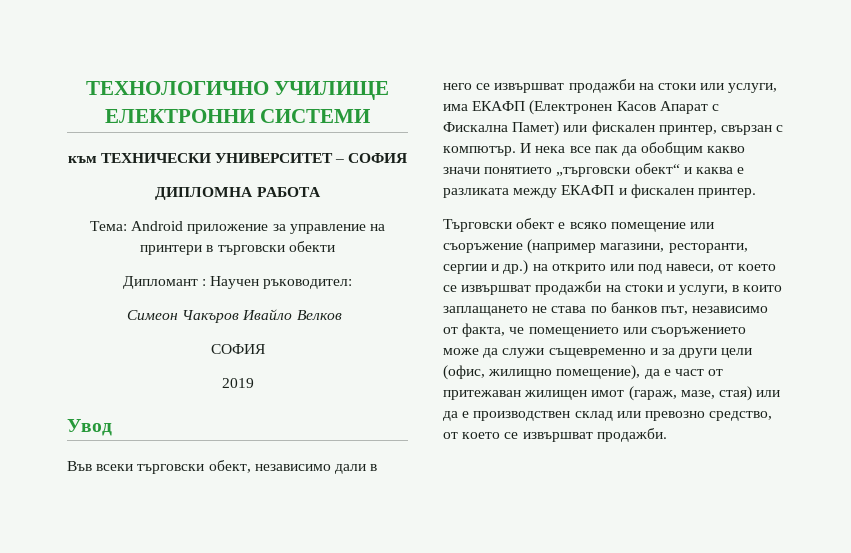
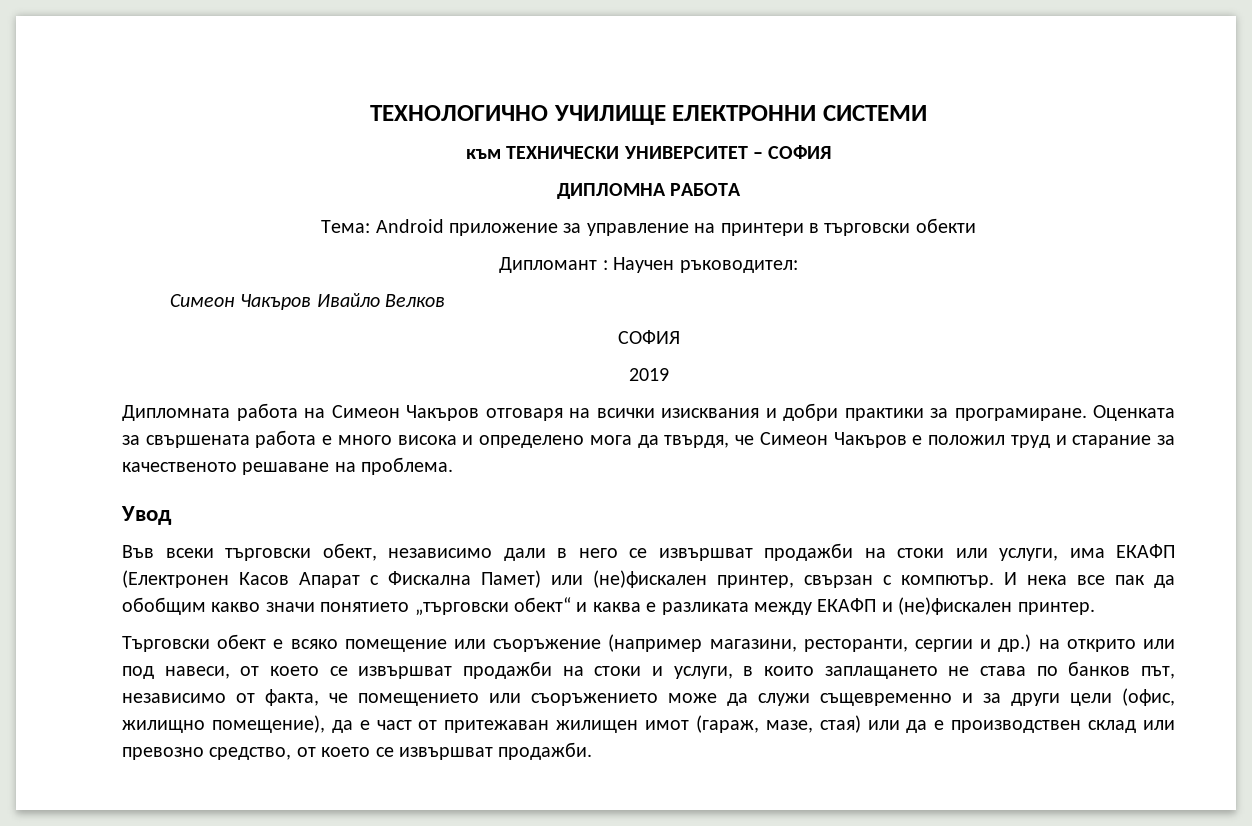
+ Дипломната работа на Симеон Чакъров отговаря на всички изисквания и добри практики за програмиране. Оценката за свършената работа е много висока и определено мога да твърдя, че Симеон Чакъров е положил труд и старание за качественото решаване на проблема.
- Във всеки търговски обект, независимо дали в него се извършват продажби на стоки или услуги, има ЕКАФП (Електронен Касов Апарат с Фискална Памет) или фискален принтер, свързан с компютър.
+ Във всеки търговски обект, независимо дали в него се извършват продажби на стоки или услуги, има ЕКАФП (Електронен Касов Апарат с Фискална Памет) или (не)фискален принтер, свързан с компютър.
- И нека все пак да обобщим какво значи понятието „търговски обект“ и каква е разликата между ЕКАФП и фискален принтер.
+ И нека все пак да обобщим какво значи понятието „търговски обект“ и каква е разликата между ЕКАФП и (не)фискален принтер.

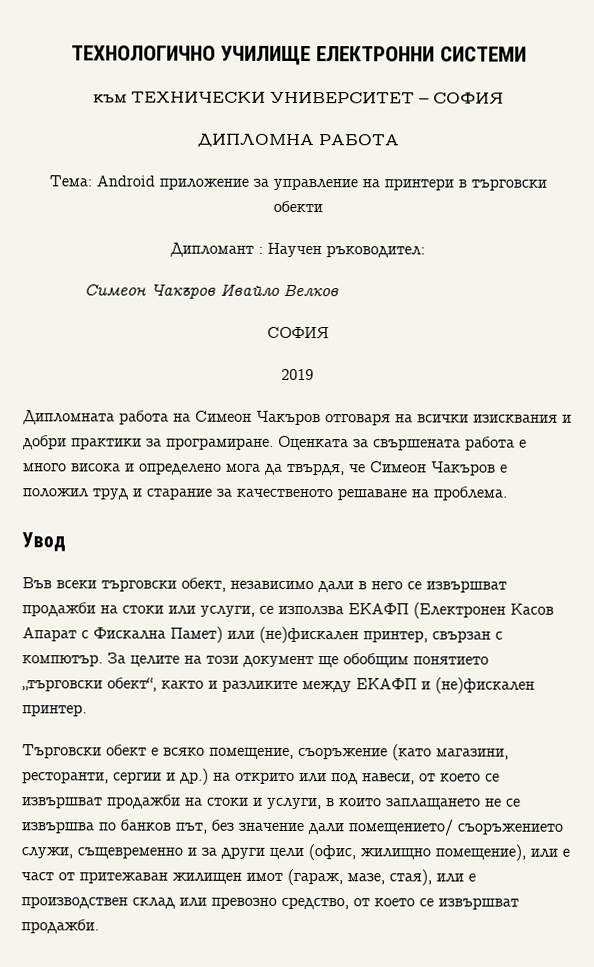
- Във всеки търговски обект, независимо дали в него се извършват продажби на стоки или услуги, има ЕКАФП (Електронен Касов Апарат с Фискална Памет) или (не)фискален принтер, свързан с компютър.
+ Във всеки търговски обект, независимо дали в него се извършват продажби на стоки или услуги, се използва ЕКАФП (Електронен Касов Апарат с Фискална Памет) или (не)фискален принтер, свързан с компютър.
- И нека все пак да обобщим какво значи понятието „търговски обект“ и каква е разликата между ЕКАФП и (не)фискален принтер.
+ За целите на този документ ще обобщим понятието „търговски обект“, както и разликите между ЕКАФП и (не)фискален принтер.
- Търговски обект е всяко помещение или съоръжение (например магазини, ресторанти, сергии и др.) на открито или под навеси, от което се извършват продажби на стоки и услуги, в които заплащането не става по банков път, независимо от факта, че помещението или съоръжението може да служи същевременно и за други цели (офис, жилищно помещение), да е част от притежаван жилищен имот (гараж, мазе, стая) или да е производствен склад или превозно средство, от което се извършват продажби.
+ Търговски обект е всяко помещение, съоръжение (като магазини, ресторанти, сергии и др.) на открито или под навеси, от което се извършват продажби на стоки и услуги, в които заплащането не се извършва по банков път, без значение дали помещението/ съоръжението служи, същевременно и за други цели (офис, жилищно помещение), или е част от притежаван жилищен имот (гараж, мазе, стая), или е производствен склад или превозно средство, от което се извършват продажби.

